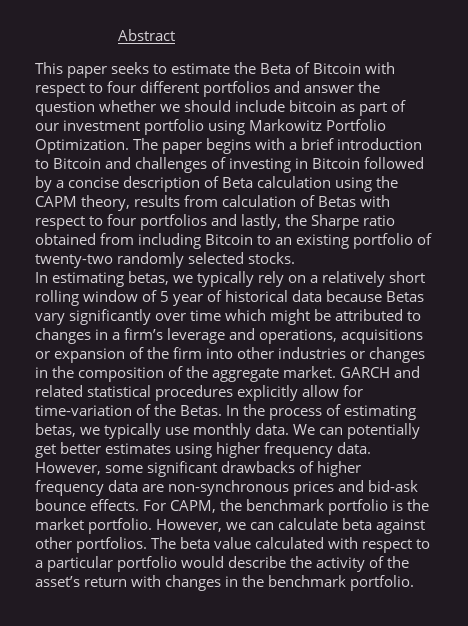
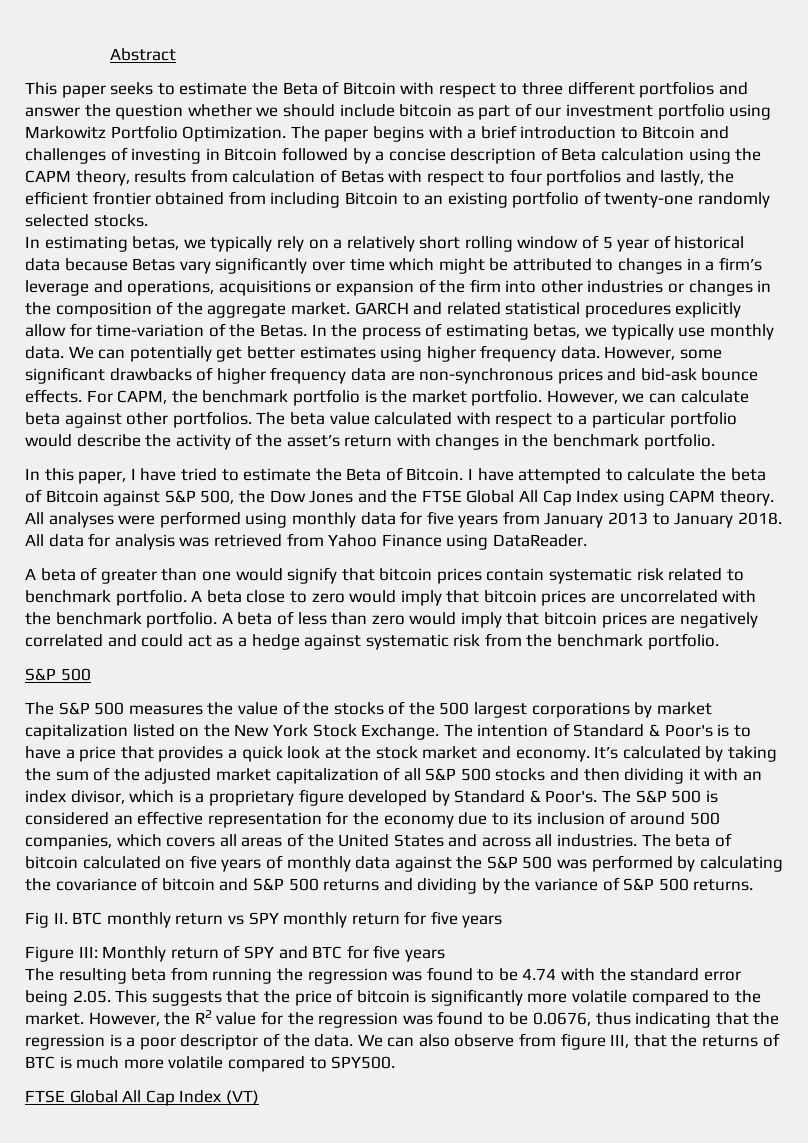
- This paper seeks to estimate the Beta of Bitcoin with respect to four different portfolios and answer the question whether we should include bitcoin as part of our investment portfolio using Markowitz Portfolio Optimization.
+ This paper seeks to estimate the Beta of Bitcoin with respect to three different portfolios and answer the question whether we should include bitcoin as part of our investment portfolio using Markowitz Portfolio Optimization.
- The paper begins with a brief introduction to Bitcoin and challenges of investing in Bitcoin followed by a concise description of Beta calculation using the CAPM theory, results from calculation of Betas with respect to four portfolios and lastly, the Sharpe ratio obtained from including Bitcoin to an existing portfolio of twenty-two randomly selected stocks.
+ The paper begins with a brief introduction to Bitcoin and challenges of investing in Bitcoin followed by a concise description of Beta calculation using the CAPM theory, results from calculation of Betas with respect to four portfolios and lastly, the efficient frontier obtained from including Bitcoin to an existing portfolio of twenty-one randomly selected stocks.
+ In this paper, I have tried to estimate the Beta of Bitcoin. I have attempted to calculate the beta of Bitcoin against S&P 500, the Dow Jones and the FTSE Global All Cap Index using CAPM theory. All analyses were performed using monthly data for five years from January 2013 to January 2018. All data for analysis was retrieved from Yahoo Finance using DataReader.
+ A beta of greater than one would signify that bitcoin prices contain systematic risk related to benchmark portfolio. A beta close to zero would imply that bitcoin prices are uncorrelated with the benchmark portfolio. A beta of less than zero would imply that bitcoin prices are negatively correlated and could act as a hedge against systematic risk from the benchmark portfolio.
+ S&P 500
+ The S&P 500 measures the value of the stocks of the 500 largest corporations by market capitalization listed on the New York Stock Exchange. The intention of Standard & Poor's is to have a price that provides a quick look at the stock market and economy. It’s calculated by taking the sum of the adjusted market capitalization of all S&P 500 stocks and then dividing it with an index divisor, which is a proprietary figure developed by Standard & Poor's. The S&P 500 is considered an effective representation for the economy due to its inclusion of around 500 companies, which covers all areas of the United States and across all industries. The beta of bitcoin calculated on five years of monthly data against the S&P 500 was performed by calculating the covariance of bitcoin and S&P 500 returns and dividing by the variance of S&P 500 returns.
+ Fig II. BTC monthly return vs SPY monthly return for five years
+ Figure III: Monthly return of SPY and BTC for five years
+ The resulting beta from running the regression was found to be 4.74 with the standard error being 2.05. This suggests that the price of bitcoin is significantly more volatile compared to the market. However, the R2 value for the regression was found to be 0.0676, thus indicating that the regression is a poor descriptor of the data. We can also observe from figure III, that the returns of BTC is much more volatile compared to SPY500.
+ FTSE Global All Cap Index (VT)

